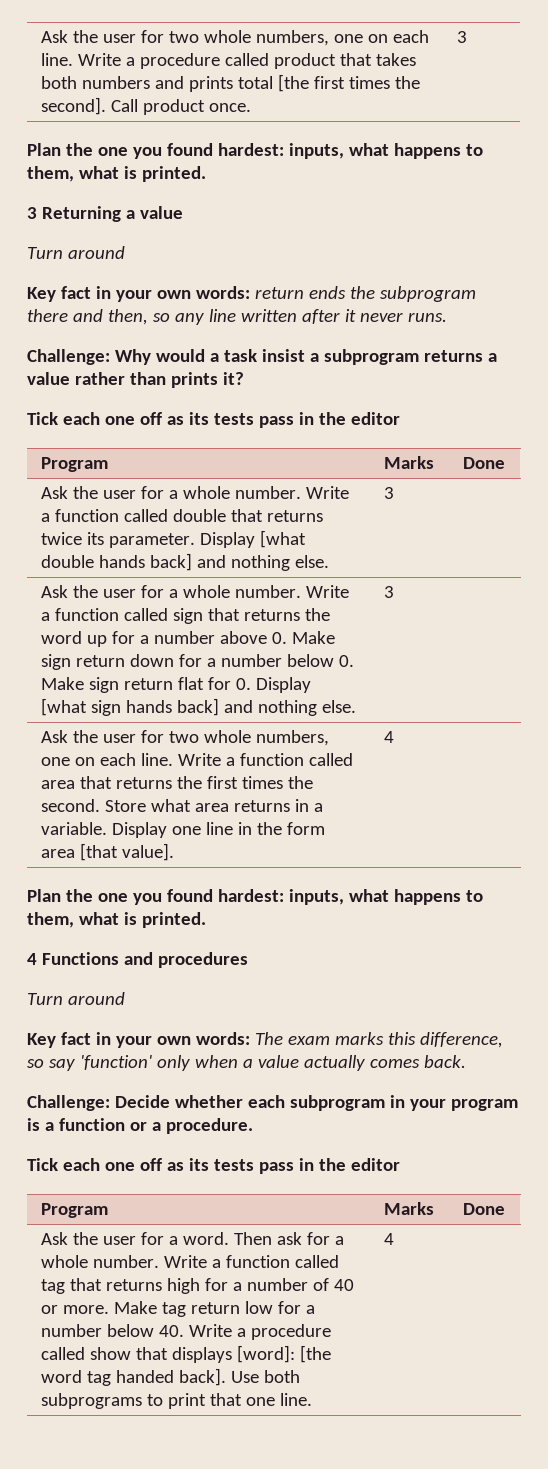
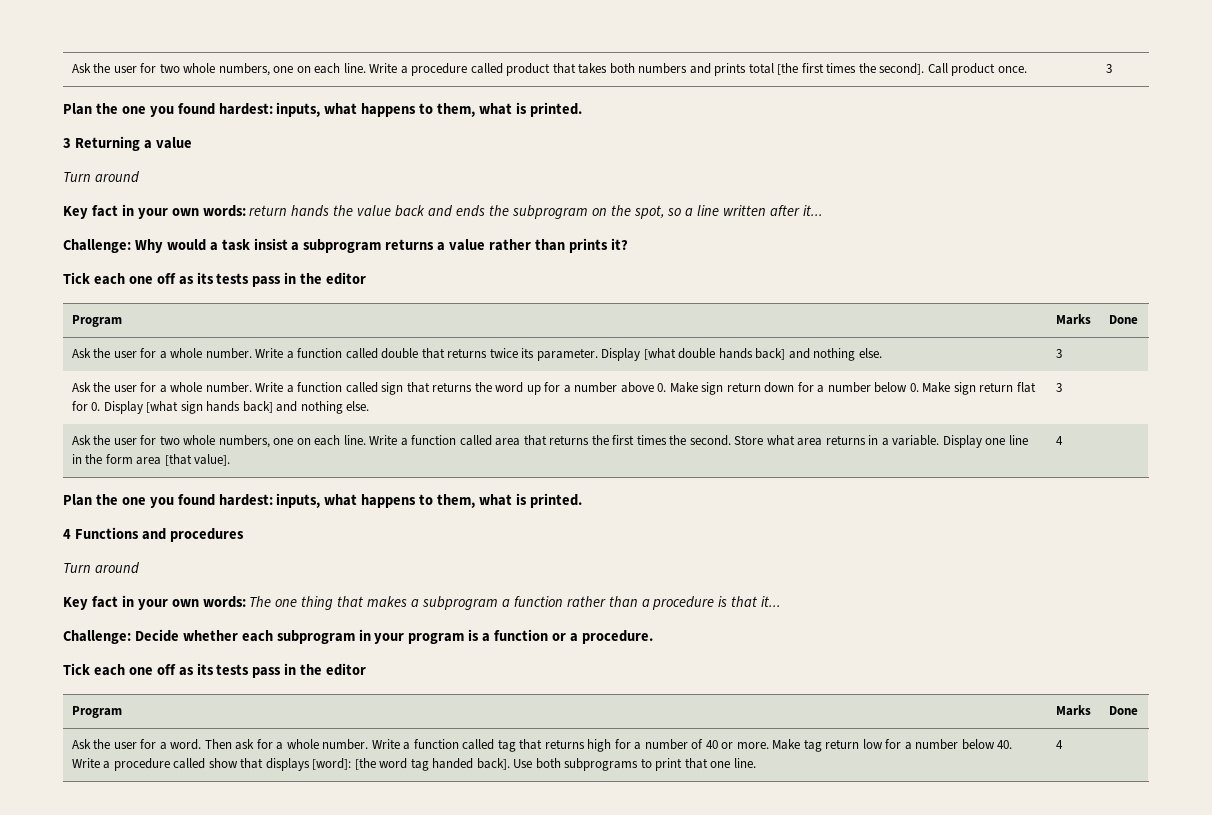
- Key fact in your own words: return ends the subprogram there and then, so any line written after it never runs.
+ Key fact in your own words: return hands the value back and ends the subprogram on the spot, so a line written after it...
- Key fact in your own words: The exam marks this difference, so say 'function' only when a value actually comes back.
+ Key fact in your own words: The one thing that makes a subprogram a function rather than a procedure is that it...

